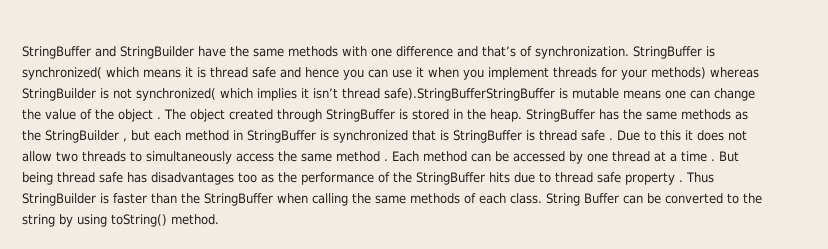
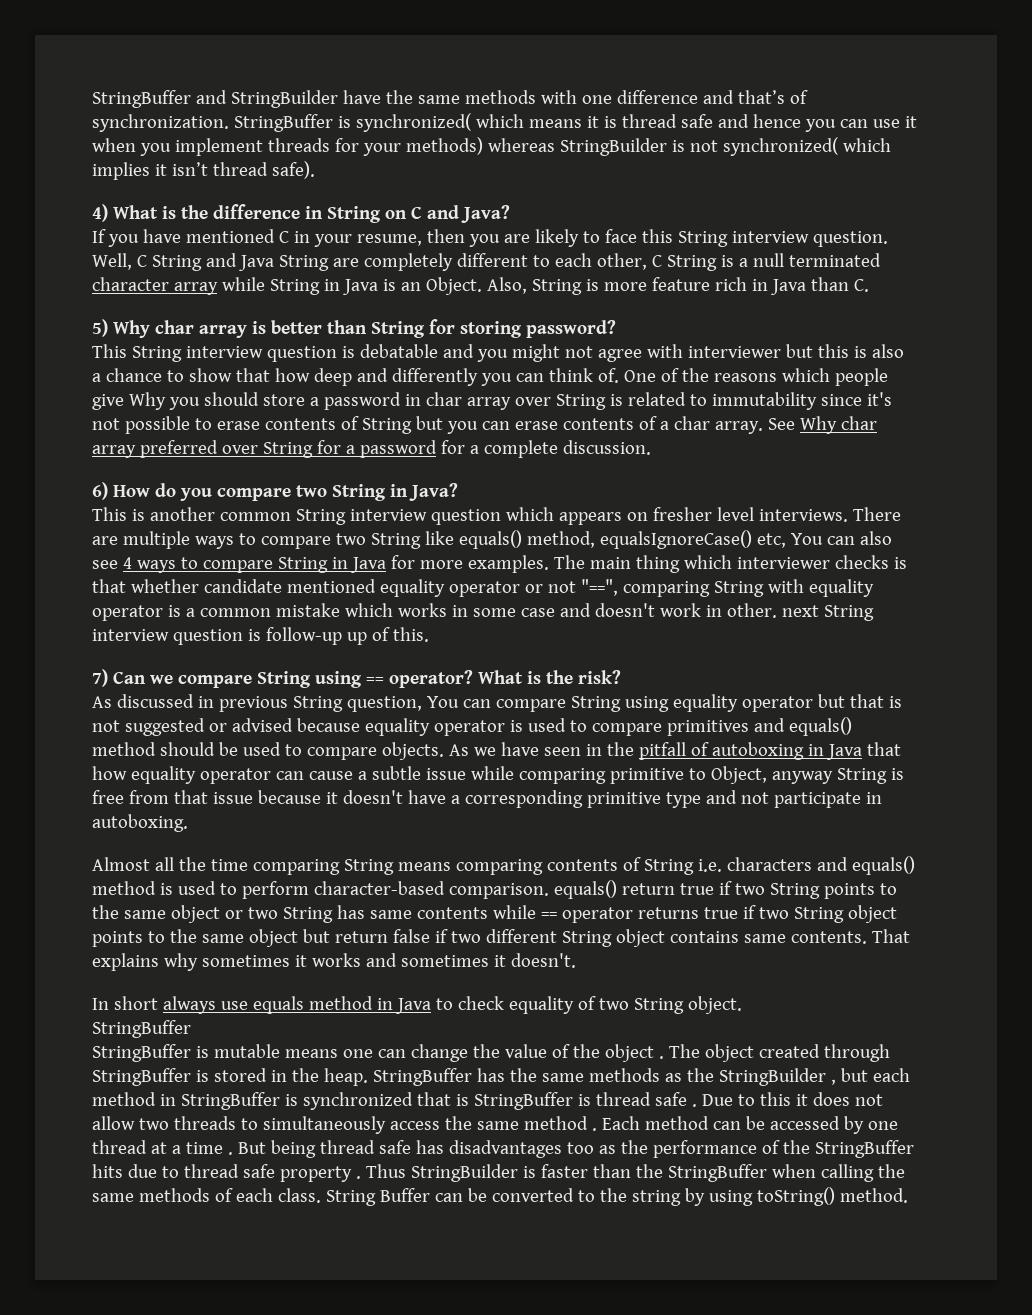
- StringBuffer is synchronized( which means it is thread safe and hence you can use it when you implement threads for your methods) whereas StringBuilder is not synchronized( which implies it isn’t thread safe).StringBufferStringBuffer is mutable means one can change the value of the object .
+ StringBuffer is synchronized( which means it is thread safe and hence you can use it when you implement threads for your methods) whereas StringBuilder is not synchronized( which implies it isn’t thread safe).
+ 4) What is the difference in String on C and Java?
+ If you have mentioned C in your resume, then you are likely to face this String interview question. Well, C String and Java String are completely different to each other, C String is a null terminated character array while String in Java is an Object. Also, String is more feature rich in Java than C.
+ 5) Why char array is better than String for storing password?
+ This String interview question is debatable and you might not agree with interviewer but this is also a chance to show that how deep and differently you can think of. One of the reasons which people give Why you should store a password in char array over String is related to immutability since it's not possible to erase contents of String but you can erase contents of a char array. See Why char array preferred over String for a password for a complete discussion.
+ 6) How do you compare two String in Java?
+ This is another common String interview question which appears on fresher level interviews. There are multiple ways to compare two String like equals() method, equalsIgnoreCase() etc, You can also see 4 ways to compare String in Java for more examples. The main thing which interviewer checks is that whether candidate mentioned equality operator or not "==", comparing String with equality operator is a common mistake which works in some case and doesn't work in other. next String interview question is follow-up up of this.
+ 7) Can we compare String using == operator? What is the risk?
+ As discussed in previous String question, You can compare String using equality operator but that is not suggested or advised because equality operator is used to compare primitives and equals() method should be used to compare objects. As we have seen in the pitfall of autoboxing in Java that how equality operator can cause a subtle issue while comparing primitive to Object, anyway String is free from that issue because it doesn't have a corresponding primitive type and not participate in autoboxing.
+ Almost all the time comparing String means comparing contents of String i.e. characters and equals() method is used to perform character-based comparison. equals() return true if two String points to the same object or two String has same contents while == operator returns true if two String object points to the same object but return false if two different String object contains same contents. That explains why sometimes it works and sometimes it doesn't.
+ In short always use equals method in Java to check equality of two String object.
+ StringBuffer
+ StringBuffer is mutable means one can change the value of the object .

